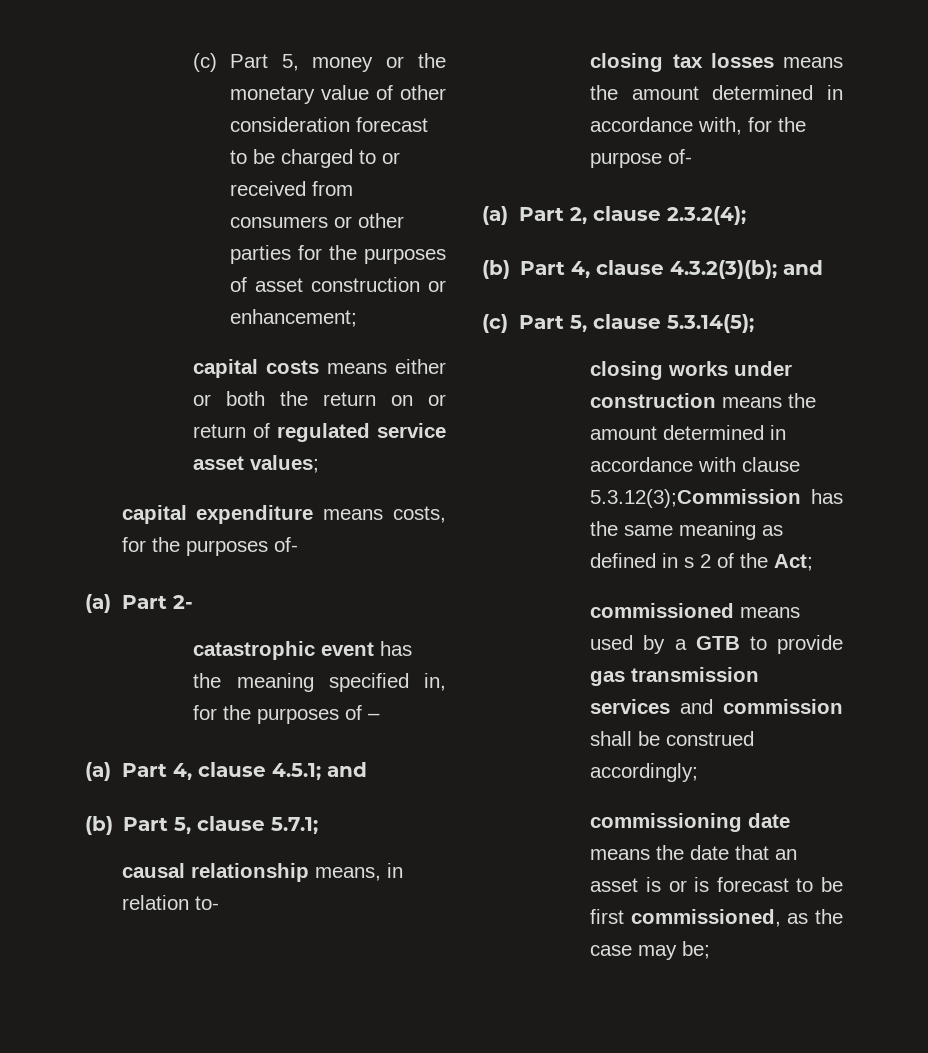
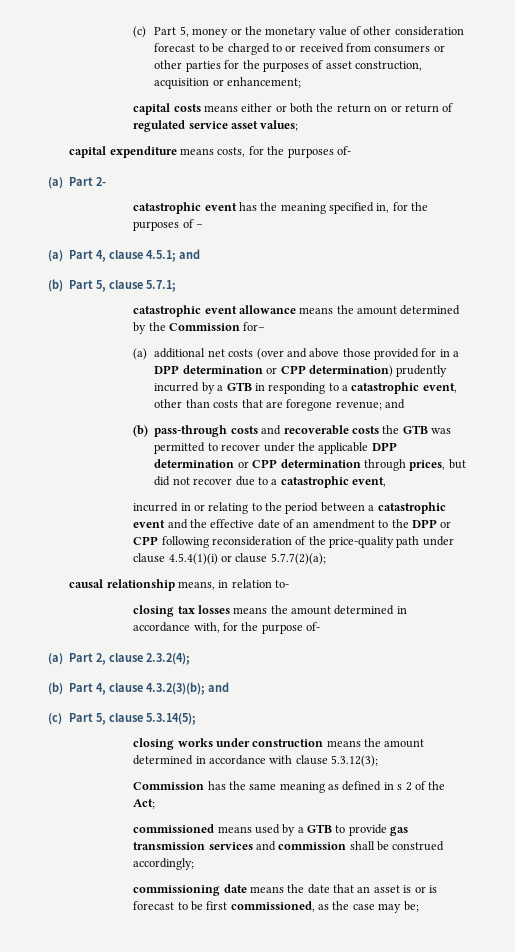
- (c) Part 5, money or the monetary value of other consideration forecast to be charged to or received from consumers or other parties for the purposes of asset construction or enhancement;
+ (c) Part 5, money or the monetary value of other consideration forecast to be charged to or received from consumers or other parties for the purposes of asset construction, acquisition or enhancement;
+ catastrophic event allowance means the amount determined by the Commission for–
+ (a) additional net costs (over and above those provided for in a DPP determination or CPP determination) prudently incurred by a GTB in responding to a catastrophic event, other than costs that are foregone revenue; and
+ (b) pass-through costs and recoverable costs the GTB was permitted to recover under the applicable DPP determination or CPP determination through prices, but did not recover due to a catastrophic event,
+ incurred in or relating to the period between a catastrophic event and the effective date of an amendment to the DPP or CPP following reconsideration of the price-quality path under clause 4.5.4(1)(i) or clause 5.7.7(2)(a);
- closing works under construction means the amount determined in accordance with clause 5.3.12(3);Commission has the same meaning as defined in s 2 of the Act;
+ closing works under construction means the amount determined in accordance with clause 5.3.12(3);
+ Commission has the same meaning as defined in s 2 of the Act;

